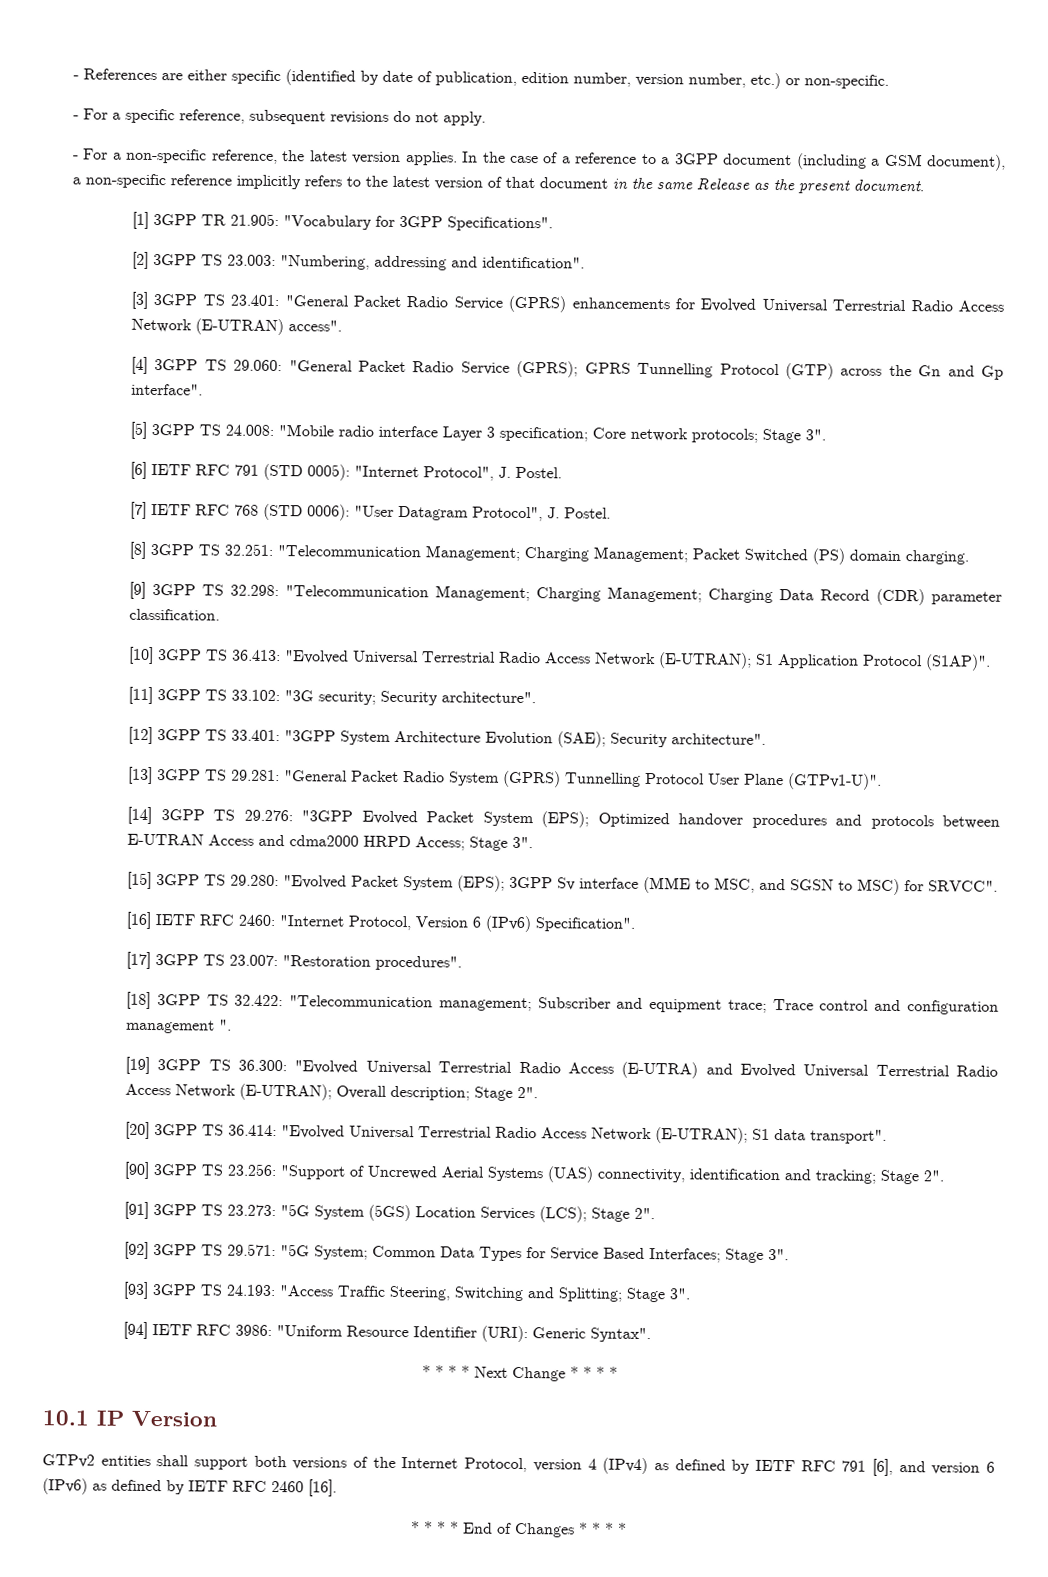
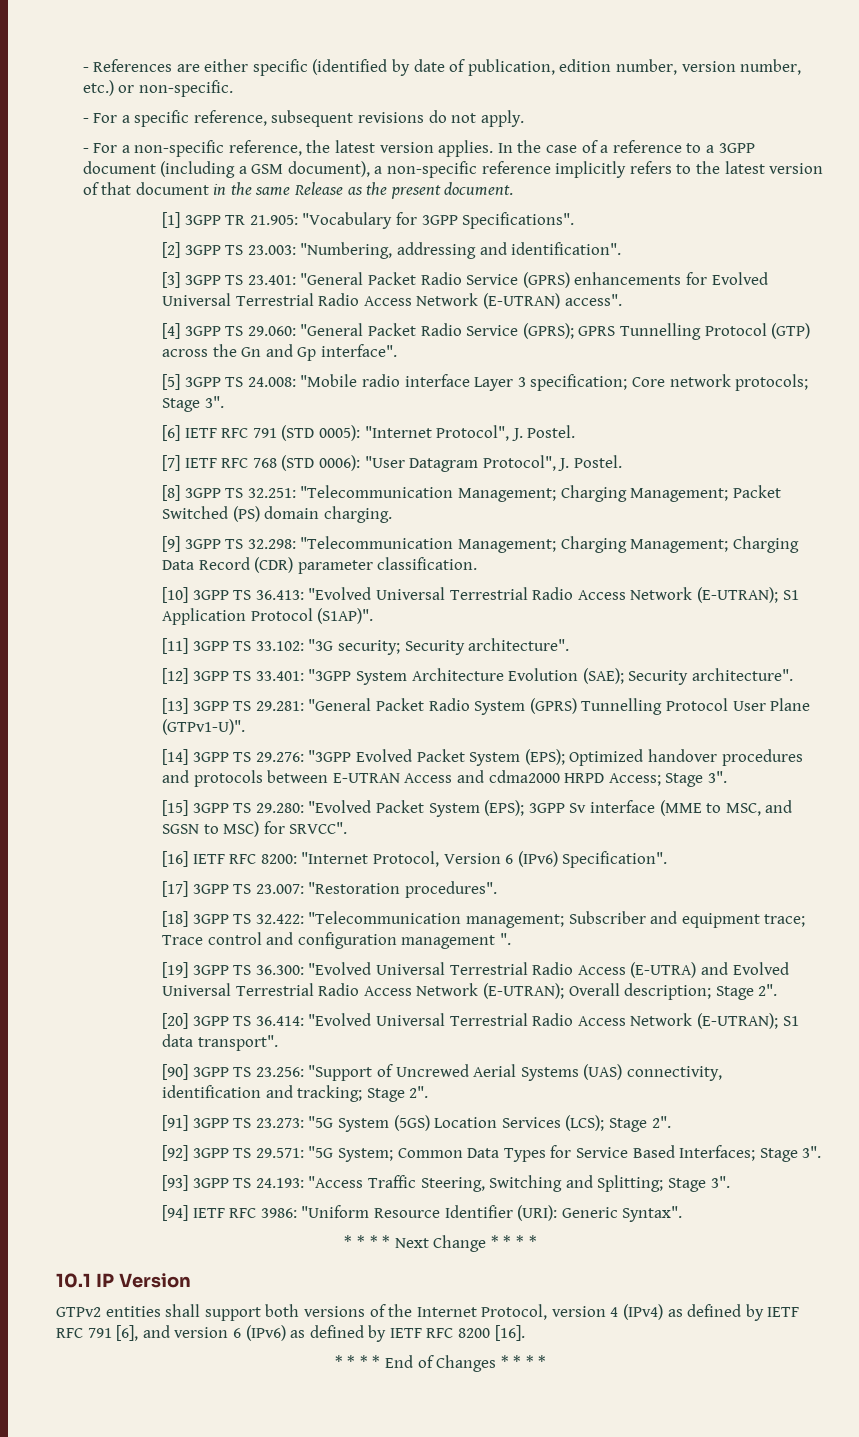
- [16] IETF RFC 2460: "Internet Protocol, Version 6 (IPv6) Specification".
+ [16] IETF RFC 8200: "Internet Protocol, Version 6 (IPv6) Specification".
- GTPv2 entities shall support both versions of the Internet Protocol, version 4 (IPv4) as defined by IETF RFC 791 [6], and version 6 (IPv6) as defined by IETF RFC 2460 [16].
+ GTPv2 entities shall support both versions of the Internet Protocol, version 4 (IPv4) as defined by IETF RFC 791 [6], and version 6 (IPv6) as defined by IETF RFC 8200 [16].

